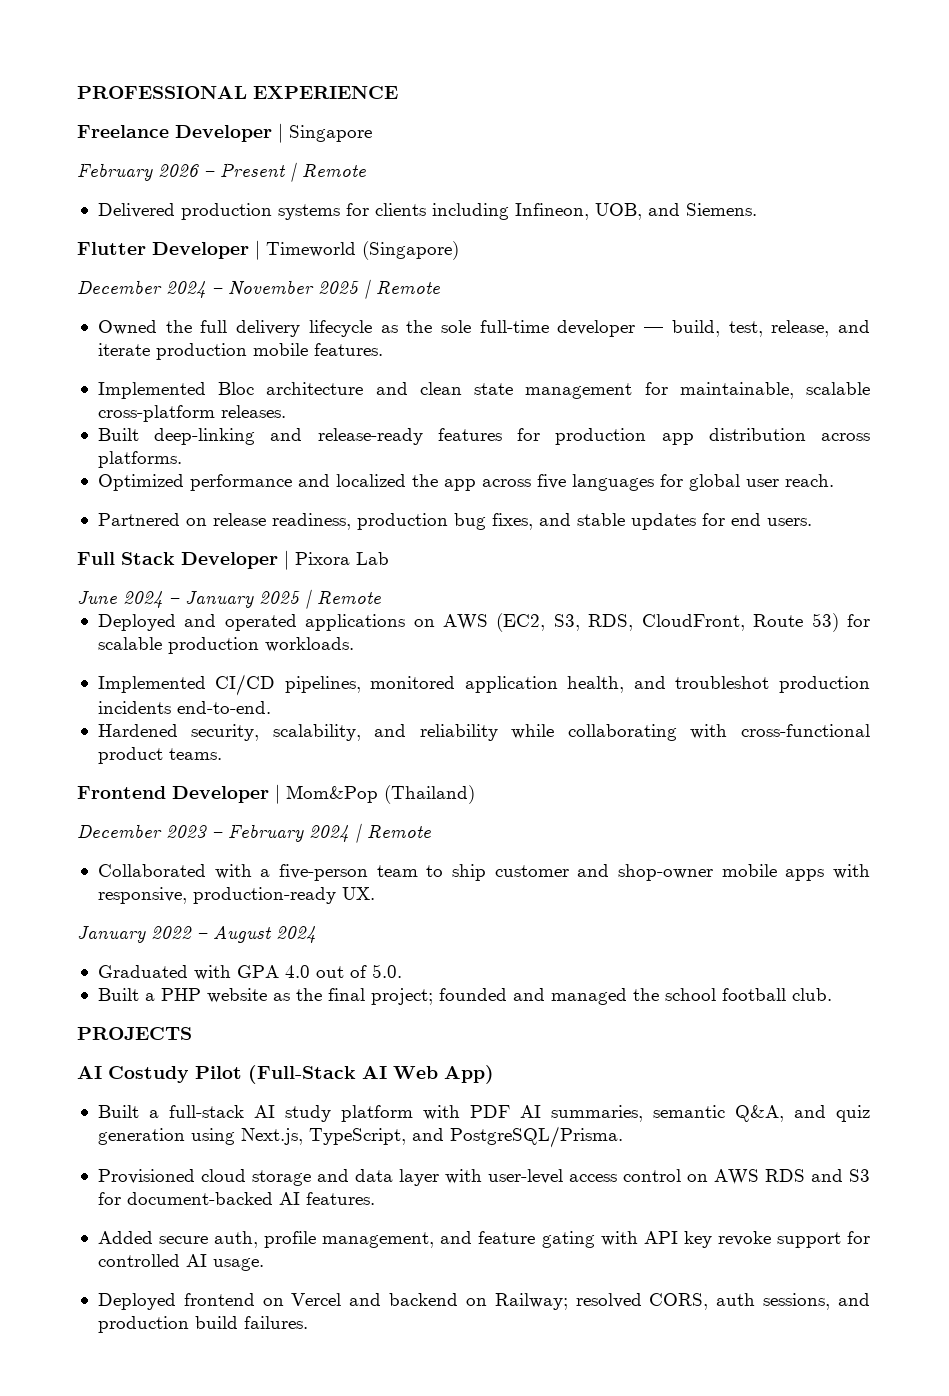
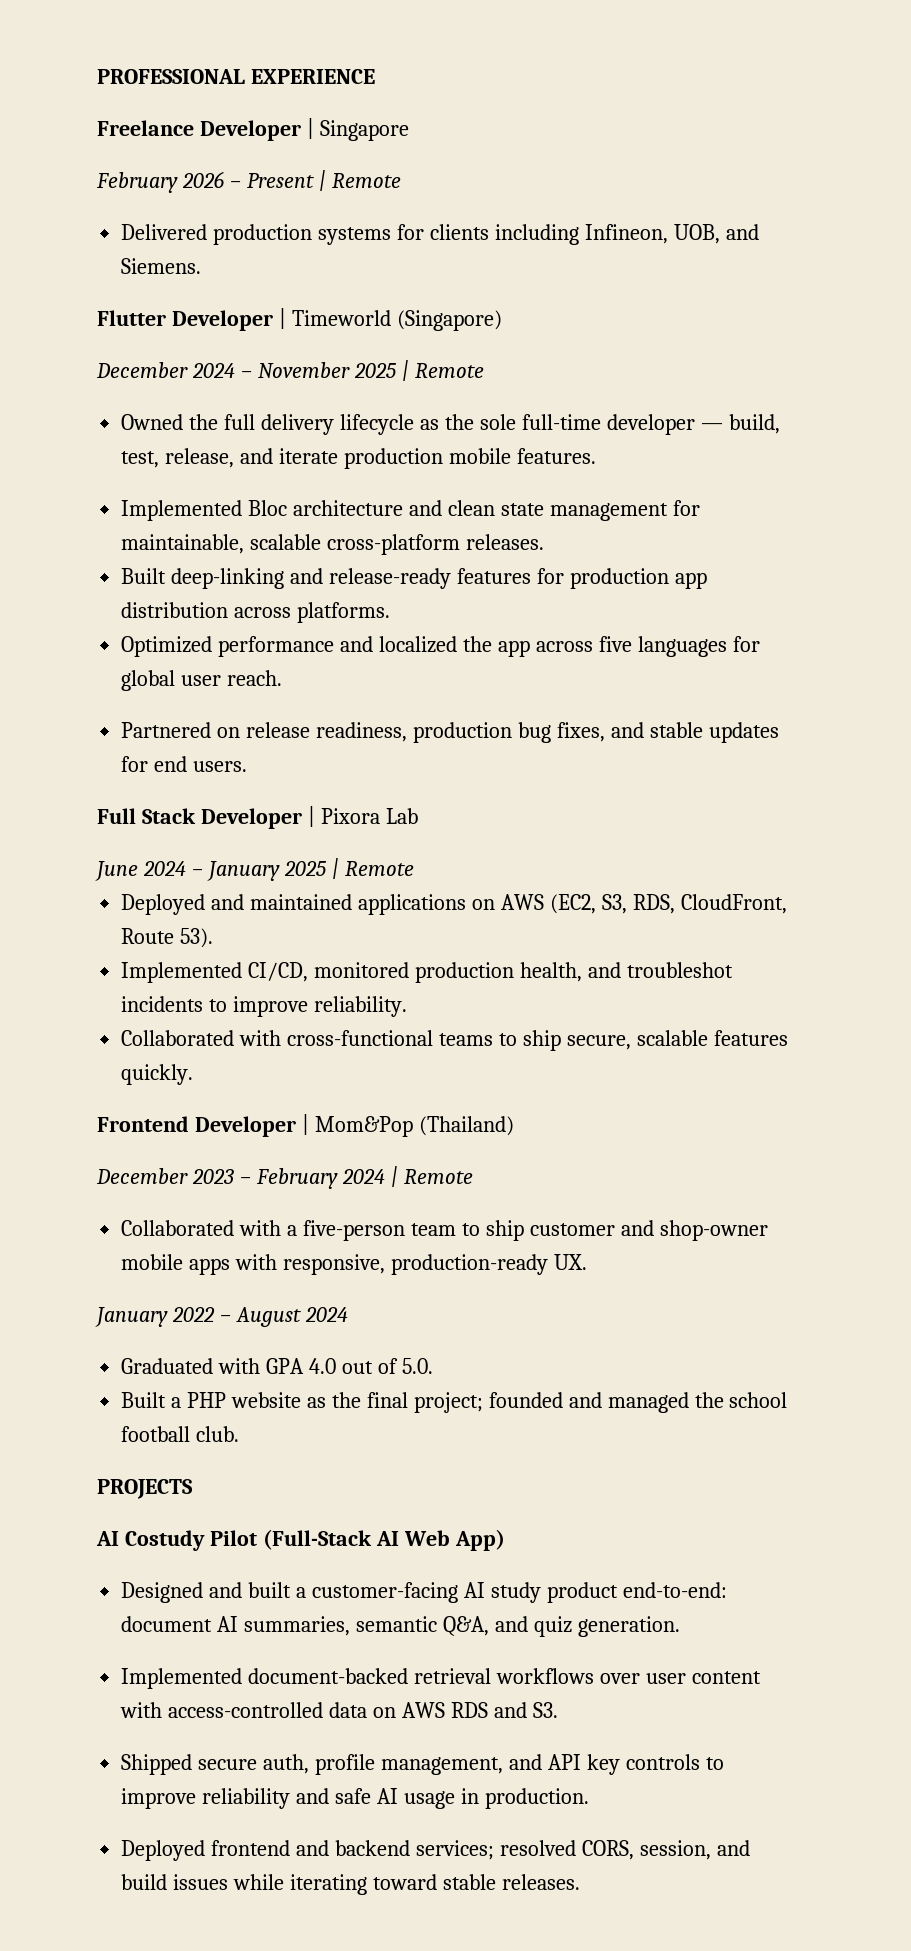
- Deployed and operated applications on AWS (EC2, S3, RDS, CloudFront, Route 53) for scalable production workloads.
- Implemented CI/CD pipelines, monitored application health, and troubleshot production incidents end-to-end.
- Hardened security, scalability, and reliability while collaborating with cross-functional product teams.
+ Deployed and maintained applications on AWS (EC2, S3, RDS, CloudFront, Route 53).
+ Implemented CI/CD, monitored production health, and troubleshot incidents to improve reliability.
+ Collaborated with cross-functional teams to ship secure, scalable features quickly.
- Built a full-stack AI study platform with PDF AI summaries, semantic Q&A, and quiz generation using Next.js, TypeScript, and PostgreSQL/Prisma.
- Provisioned cloud storage and data layer with user-level access control on AWS RDS and S3 for document-backed AI features.
- Added secure auth, profile management, and feature gating with API key revoke support for controlled AI usage.
- Deployed frontend on Vercel and backend on Railway; resolved CORS, auth sessions, and production build failures.
+ Designed and built a customer-facing AI study product end-to-end: document AI summaries, semantic Q&A, and quiz generation.
+ Implemented document-backed retrieval workflows over user content with access-controlled data on AWS RDS and S3.
+ Shipped secure auth, profile management, and API key controls to improve reliability and safe AI usage in production.
+ Deployed frontend and backend services; resolved CORS, session, and build issues while iterating toward stable releases.

